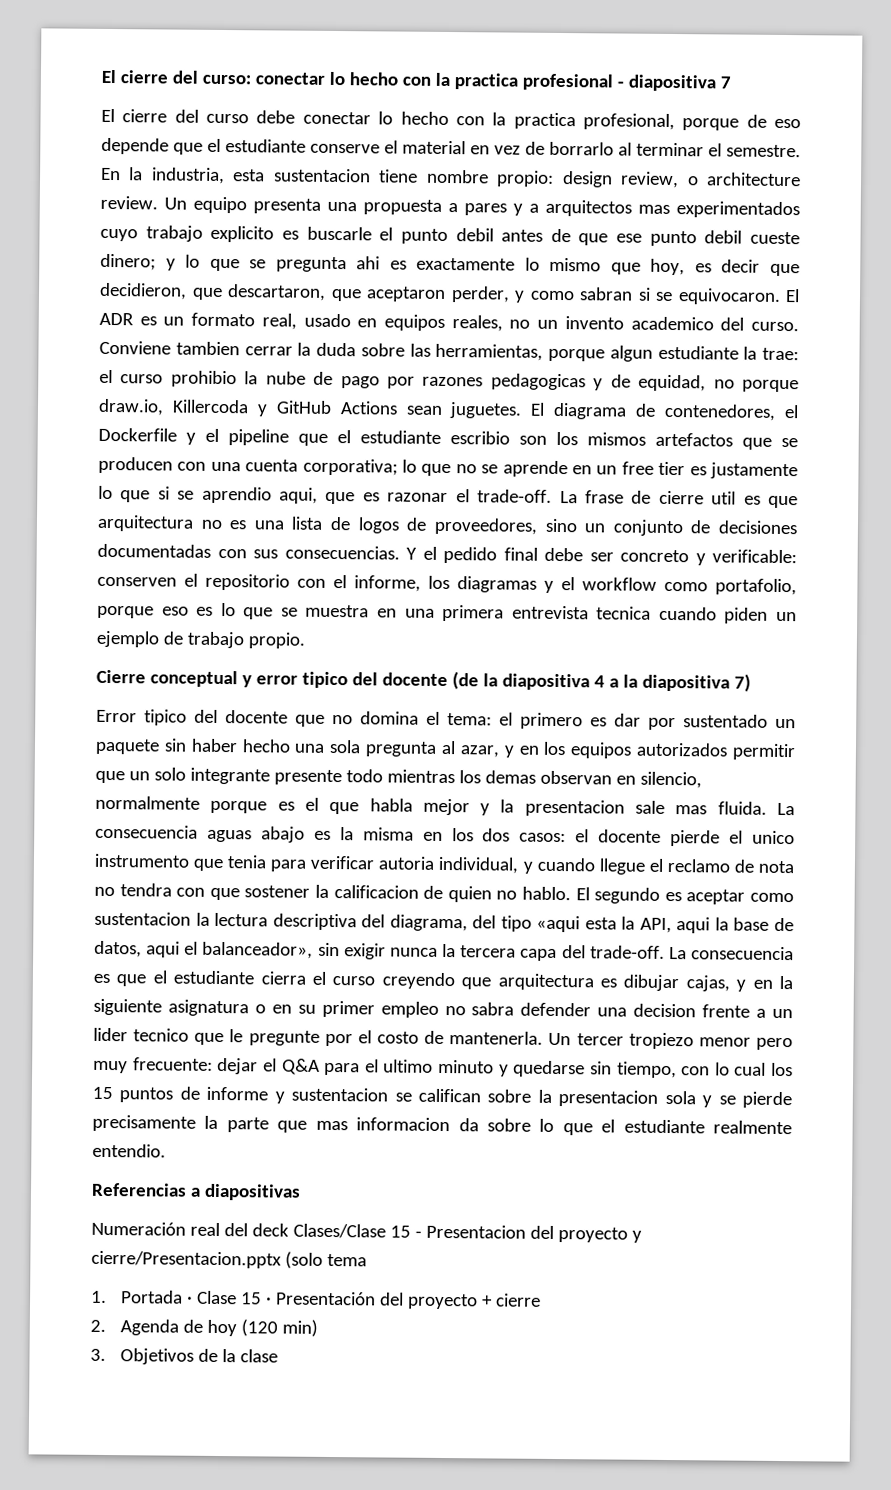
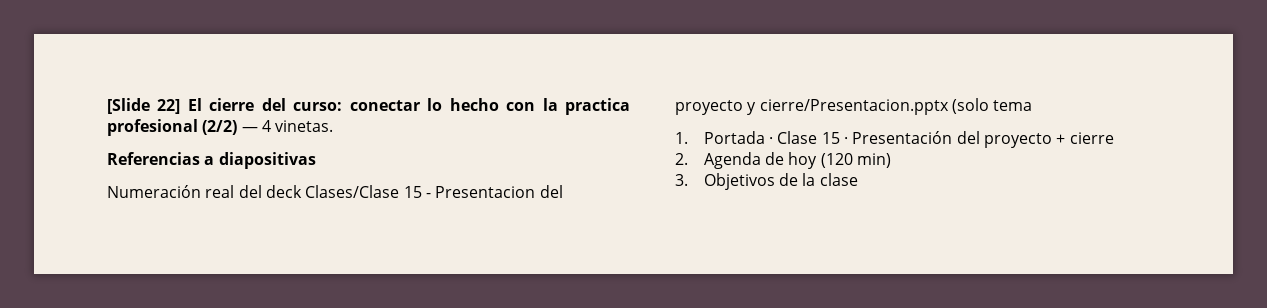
- El cierre del curso: conectar lo hecho con la practica profesional - diapositiva 7
- El cierre del curso debe conectar lo hecho con la practica profesional, porque de eso depende que el estudiante conserve el material en vez de borrarlo al terminar el semestre. En la industria, esta sustentacion tiene nombre propio: design review, o architecture review. Un equipo presenta una propuesta a pares y a arquitectos mas experimentados cuyo trabajo explicito es buscarle el punto debil antes de que ese punto debil cueste dinero; y lo que se pregunta ahi es exactamente lo mismo que hoy, es decir que decidieron, que descartaron, que aceptaron perder, y como sabran si se equivocaron. El ADR es un formato real, usado en equipos reales, no un invento academico del curso. Conviene tambien cerrar la duda sobre las herramientas, porque algun estudiante la trae: el curso prohibio la nube de pago por razones pedagogicas y de equidad, no porque draw.io, Killercoda y GitHub Actions sean juguetes. El diagrama de contenedores, el Dockerfile y el pipeline que el estudiante escribio son los mismos artefactos que se producen con una cuenta corporativa; lo que no se aprende en un free tier es justamente lo que si se aprendio aqui, que es razonar el trade-off. La frase de cierre util es que arquitectura no es una lista de logos de proveedores, sino un conjunto de decisiones documentadas con sus consecuencias. Y el pedido final debe ser concreto y verificable: conserven el repositorio con el informe, los diagramas y el workflow como portafolio, porque eso es lo que se muestra en una primera entrevista tecnica cuando piden un ejemplo de trabajo propio.
- Cierre conceptual y error tipico del docente (de la diapositiva 4 a la diapositiva 7)
- Error tipico del docente que no domina el tema: el primero es dar por sustentado un paquete sin haber hecho una sola pregunta al azar, y en los equipos autorizados permitir que un solo integrante presente todo mientras los demas observan en silencio, normalmente porque es el que habla mejor y la presentacion sale mas fluida. La consecuencia aguas abajo es la misma en los dos casos: el docente pierde el unico instrumento que tenia para verificar autoria individual, y cuando llegue el reclamo de nota no tendra con que sostener la calificacion de quien no hablo. El segundo es aceptar como sustentacion la lectura descriptiva del diagrama, del tipo «aqui esta la API, aqui la base de datos, aqui el balanceador», sin exigir nunca la tercera capa del trade-off. La consecuencia es que el estudiante cierra el curso creyendo que arquitectura es dibujar cajas, y en la siguiente asignatura o en su primer empleo no sabra defender una decision frente a un lider tecnico que le pregunte por el costo de mantenerla. Un tercer tropiezo menor pero muy frecuente: dejar el Q&A para el ultimo minuto y quedarse sin tiempo, con lo cual los 15 puntos de informe y sustentacion se califican sobre la presentacion sola y se pierde precisamente la parte que mas informacion da sobre lo que el estudiante realmente entendio.
+ [Slide 22] El cierre del curso: conectar lo hecho con la practica profesional (2/2) — 4 vinetas.

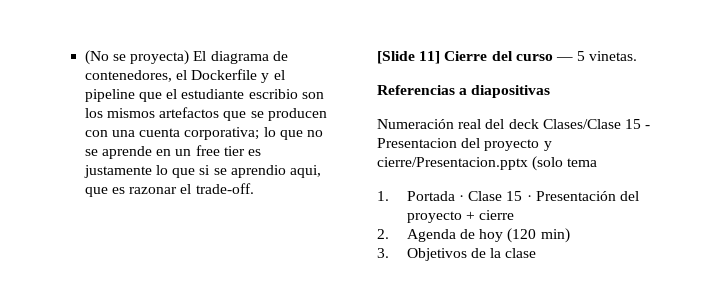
- [Slide 22] El cierre del curso: conectar lo hecho con la practica profesional (2/2) — 4 vinetas.
+ (No se proyecta) El diagrama de contenedores, el Dockerfile y el pipeline que el estudiante escribio son los mismos artefactos que se producen con una cuenta corporativa; lo que no se aprende en un free tier es justamente lo que si se aprendio aqui, que es razonar el trade-off.
+ [Slide 11] Cierre del curso — 5 vinetas.

